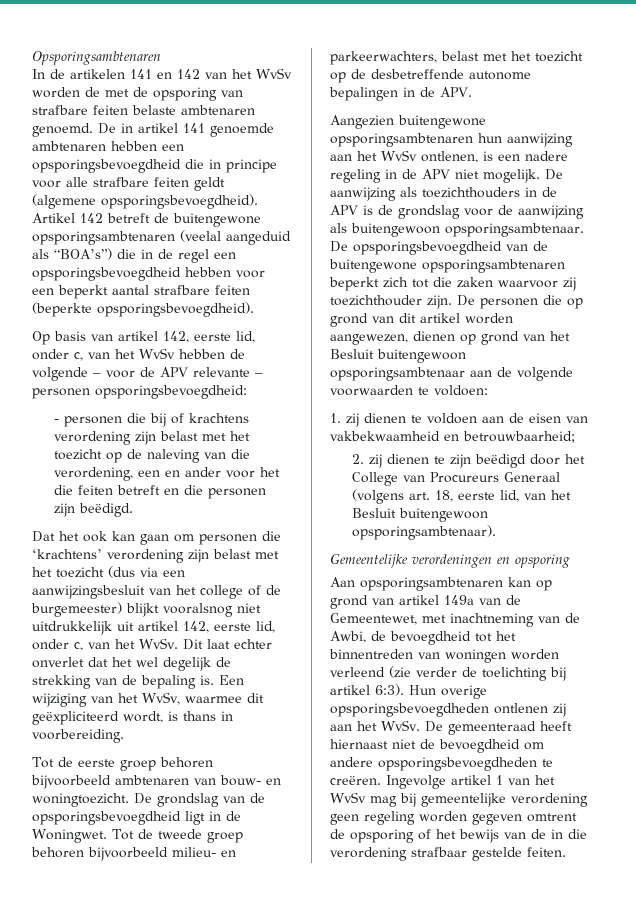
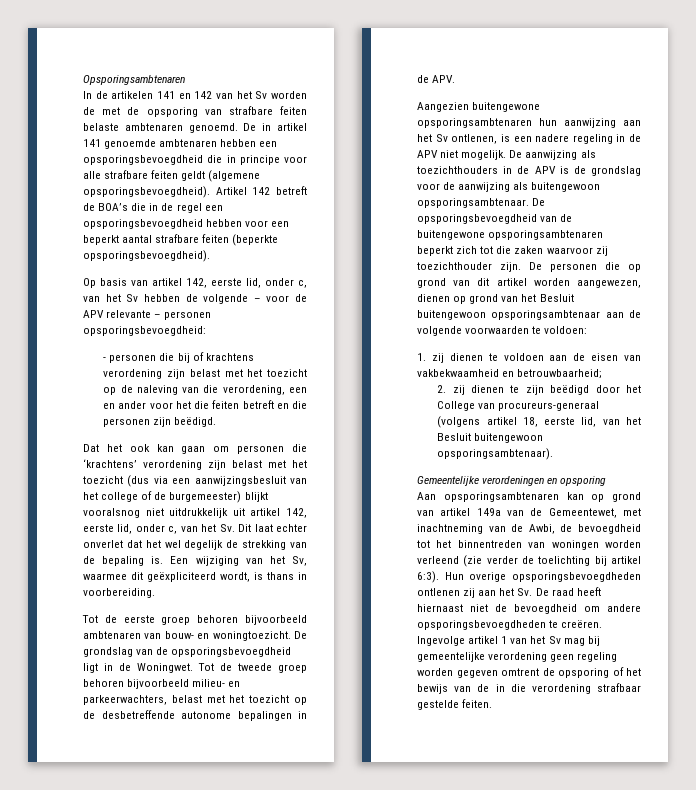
- In de artikelen 141 en 142 van het WvSv worden de met de opsporing van strafbare feiten belaste ambtenaren genoemd.
+ In de artikelen 141 en 142 van het Sv worden de met de opsporing van strafbare feiten belaste ambtenaren genoemd.
- Artikel 142 betreft de buitengewone opsporingsambtenaren (veelal aangeduid als “BOA’s”) die in de regel een opsporingsbevoegdheid hebben voor een beperkt aantal strafbare feiten (beperkte opsporingsbevoegdheid).
+ Artikel 142 betreft de BOA’s die in de regel een opsporingsbevoegdheid hebben voor een beperkt aantal strafbare feiten (beperkte opsporingsbevoegdheid).
- Op basis van artikel 142, eerste lid, onder c, van het WvSv hebben de volgende – voor de APV relevante – personen opsporingsbevoegdheid:
+ Op basis van artikel 142, eerste lid, onder c, van het Sv hebben de volgende – voor de APV relevante – personen opsporingsbevoegdheid:
- Dat het ook kan gaan om personen die ‘krachtens’ verordening zijn belast met het toezicht (dus via een aanwijzingsbesluit van het college of de burgemeester) blijkt vooralsnog niet uitdrukkelijk uit artikel 142, eerste lid, onder c, van het WvSv. Dit laat echter onverlet dat het wel degelijk de strekking van de bepaling is.
+ Dat het ook kan gaan om personen die ‘krachtens’ verordening zijn belast met het toezicht (dus via een aanwijzingsbesluit van het college of de burgemeester) blijkt vooralsnog niet uitdrukkelijk uit artikel 142, eerste lid, onder c, van het Sv. Dit laat echter onverlet dat het wel degelijk de strekking van de bepaling is.
- Een wijziging van het WvSv, waarmee dit geëxpliciteerd wordt, is thans in voorbereiding.
+ Een wijziging van het Sv, waarmee dit geëxpliciteerd wordt, is thans in voorbereiding.
- Aangezien buitengewone opsporingsambtenaren hun aanwijzing aan het WvSv ontlenen, is een nadere regeling in de APV niet mogelijk.
+ Aangezien buitengewone opsporingsambtenaren hun aanwijzing aan het Sv ontlenen, is een nadere regeling in de APV niet mogelijk.
- 2. zij dienen te zijn beëdigd door het College van Procureurs Generaal (volgens art. 18, eerste lid, van het Besluit buitengewoon opsporingsambtenaar).
+ 2. zij dienen te zijn beëdigd door het College van procureurs-generaal (volgens artikel 18, eerste lid, van het Besluit buitengewoon opsporingsambtenaar).
- Hun overige opsporingsbevoegdheden ontlenen zij aan het WvSv. De gemeenteraad heeft hiernaast niet de bevoegdheid om andere opsporingsbevoegdheden te creëren.
+ Hun overige opsporingsbevoegdheden ontlenen zij aan het Sv. De raad heeft hiernaast niet de bevoegdheid om andere opsporingsbevoegdheden te creëren.
- Ingevolge artikel 1 van het WvSv mag bij gemeentelijke verordening geen regeling worden gegeven omtrent de opsporing of het bewijs van de in die verordening strafbaar gestelde feiten.
+ Ingevolge artikel 1 van het Sv mag bij gemeentelijke verordening geen regeling worden gegeven omtrent de opsporing of het bewijs van de in die verordening strafbaar gestelde feiten.

